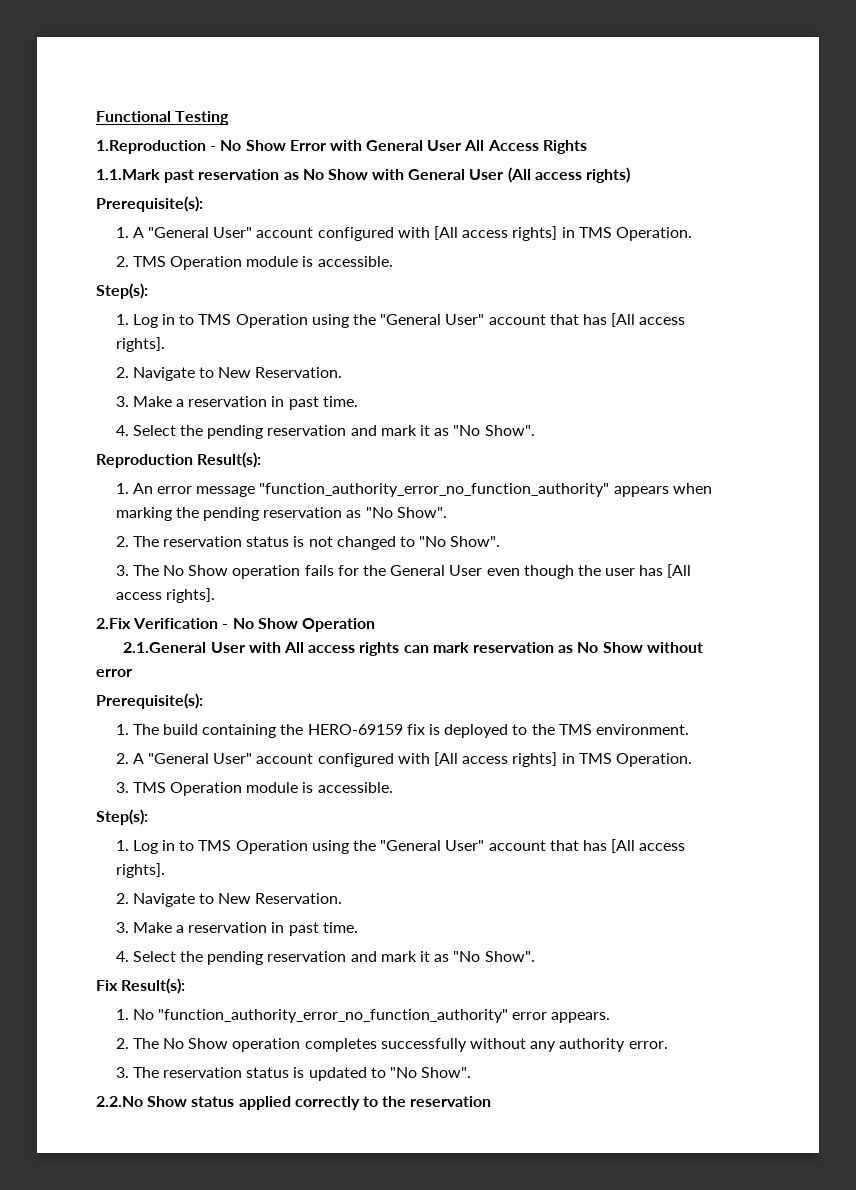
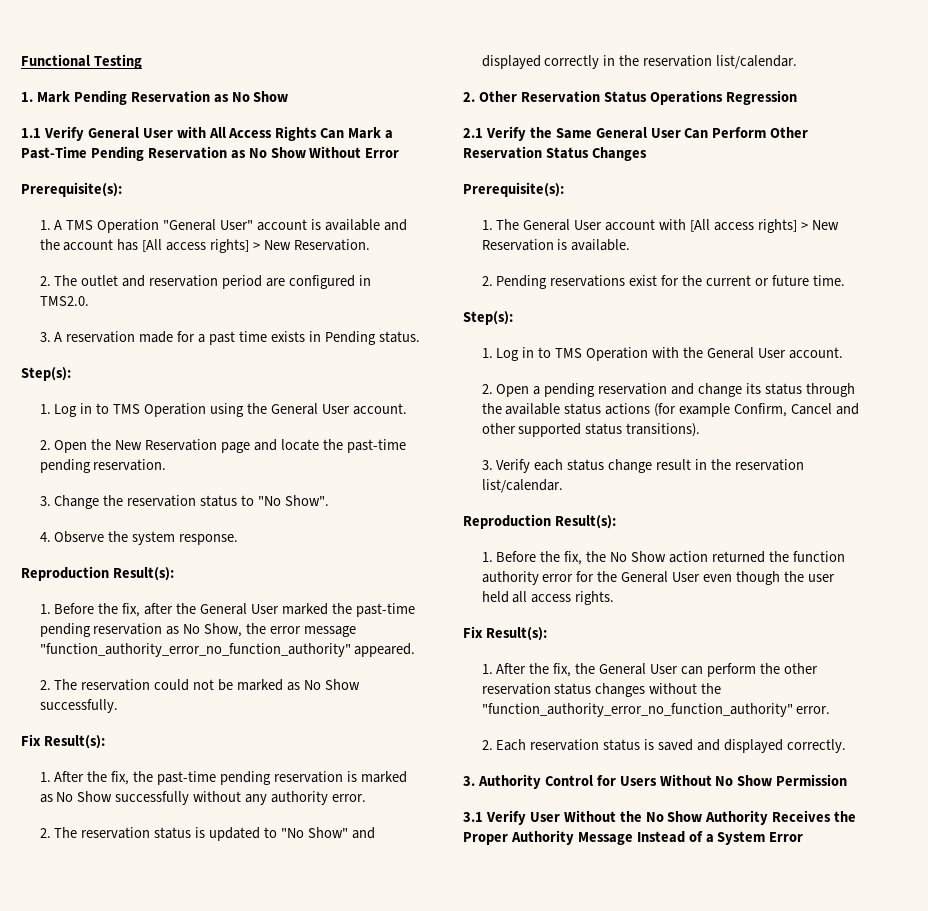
- 1.Reproduction - No Show Error with General User All Access Rights
- 1.1.Mark past reservation as No Show with General User (All access rights)
+ 1. Mark Pending Reservation as No Show
+ 1.1 Verify General User with All Access Rights Can Mark a Past-Time Pending Reservation as No Show Without Error
- 1. A "General User" account configured with [All access rights] in TMS Operation.
- 2. TMS Operation module is accessible.
+ 1. A TMS Operation "General User" account is available and the account has [All access rights] > New Reservation.
+ 2. The outlet and reservation period are configured in TMS2.0.
+ 3. A reservation made for a past time exists in Pending status.
  Step(s):
- 1. Log in to TMS Operation using the "General User" account that has [All access rights].
- 2. Navigate to New Reservation.
- 3. Make a reservation in past time.
- 4. Select the pending reservation and mark it as "No Show".
+ 1. Log in to TMS Operation using the General User account.
+ 2. Open the New Reservation page and locate the past-time pending reservation.
+ 3. Change the reservation status to "No Show".
+ 4. Observe the system response.
  Reproduction Result(s):
- 1. An error message "function_authority_error_no_function_authority" appears when marking the pending reservation as "No Show".
+ 1. Before the fix, after the General User marked the past-time pending reservation as No Show, the error message "function_authority_error_no_function_authority" appeared.
+ 2. The reservation could not be marked as No Show successfully.
+ Fix Result(s):
+ 1. After the fix, the past-time pending reservation is marked as No Show successfully without any authority error.
- 2. The reservation status is not changed to "No Show".
- 3. The No Show operation fails for the General User even though the user has [All access rights].
- 2.Fix Verification - No Show Operation
- 2.1.General User with All access rights can mark reservation as No Show without error
+ 2. The reservation status is updated to "No Show" and displayed correctly in the reservation list/calendar.
+ 2. Other Reservation Status Operations Regression
+ 2.1 Verify the Same General User Can Perform Other Reservation Status Changes
  Prerequisite(s):
- 1. The build containing the HERO-69159 fix is deployed to the TMS environment.
- 2. A "General User" account configured with [All access rights] in TMS Operation.
- 3. TMS Operation module is accessible.
+ 1. The General User account with [All access rights] > New Reservation is available.
+ 2. Pending reservations exist for the current or future time.
  Step(s):
- 1. Log in to TMS Operation using the "General User" account that has [All access rights].
- 2. Navigate to New Reservation.
- 3. Make a reservation in past time.
- 4. Select the pending reservation and mark it as "No Show".
+ 1. Log in to TMS Operation with the General User account.
+ 2. Open a pending reservation and change its status through the available status actions (for example Confirm, Cancel and other supported status transitions).
+ 3. Verify each status change result in the reservation list/calendar.
+ Reproduction Result(s):
+ 1. Before the fix, the No Show action returned the function authority error for the General User even though the user held all access rights.
  Fix Result(s):
- 1. No "function_authority_error_no_function_authority" error appears.
- 2. The No Show operation completes successfully without any authority error.
- 3. The reservation status is updated to "No Show".
- 2.2.No Show status applied correctly to the reservation
+ 1. After the fix, the General User can perform the other reservation status changes without the "function_authority_error_no_function_authority" error.
+ 2. Each reservation status is saved and displayed correctly.
+ 3. Authority Control for Users Without No Show Permission
+ 3.1 Verify User Without the No Show Authority Receives the Proper Authority Message Instead of a System Error

